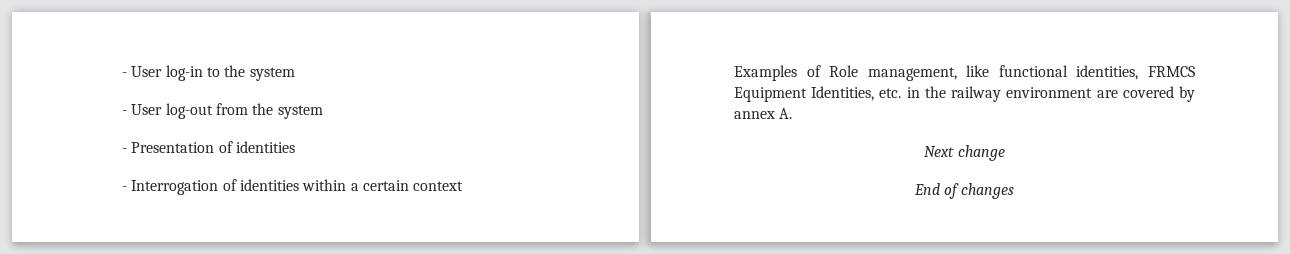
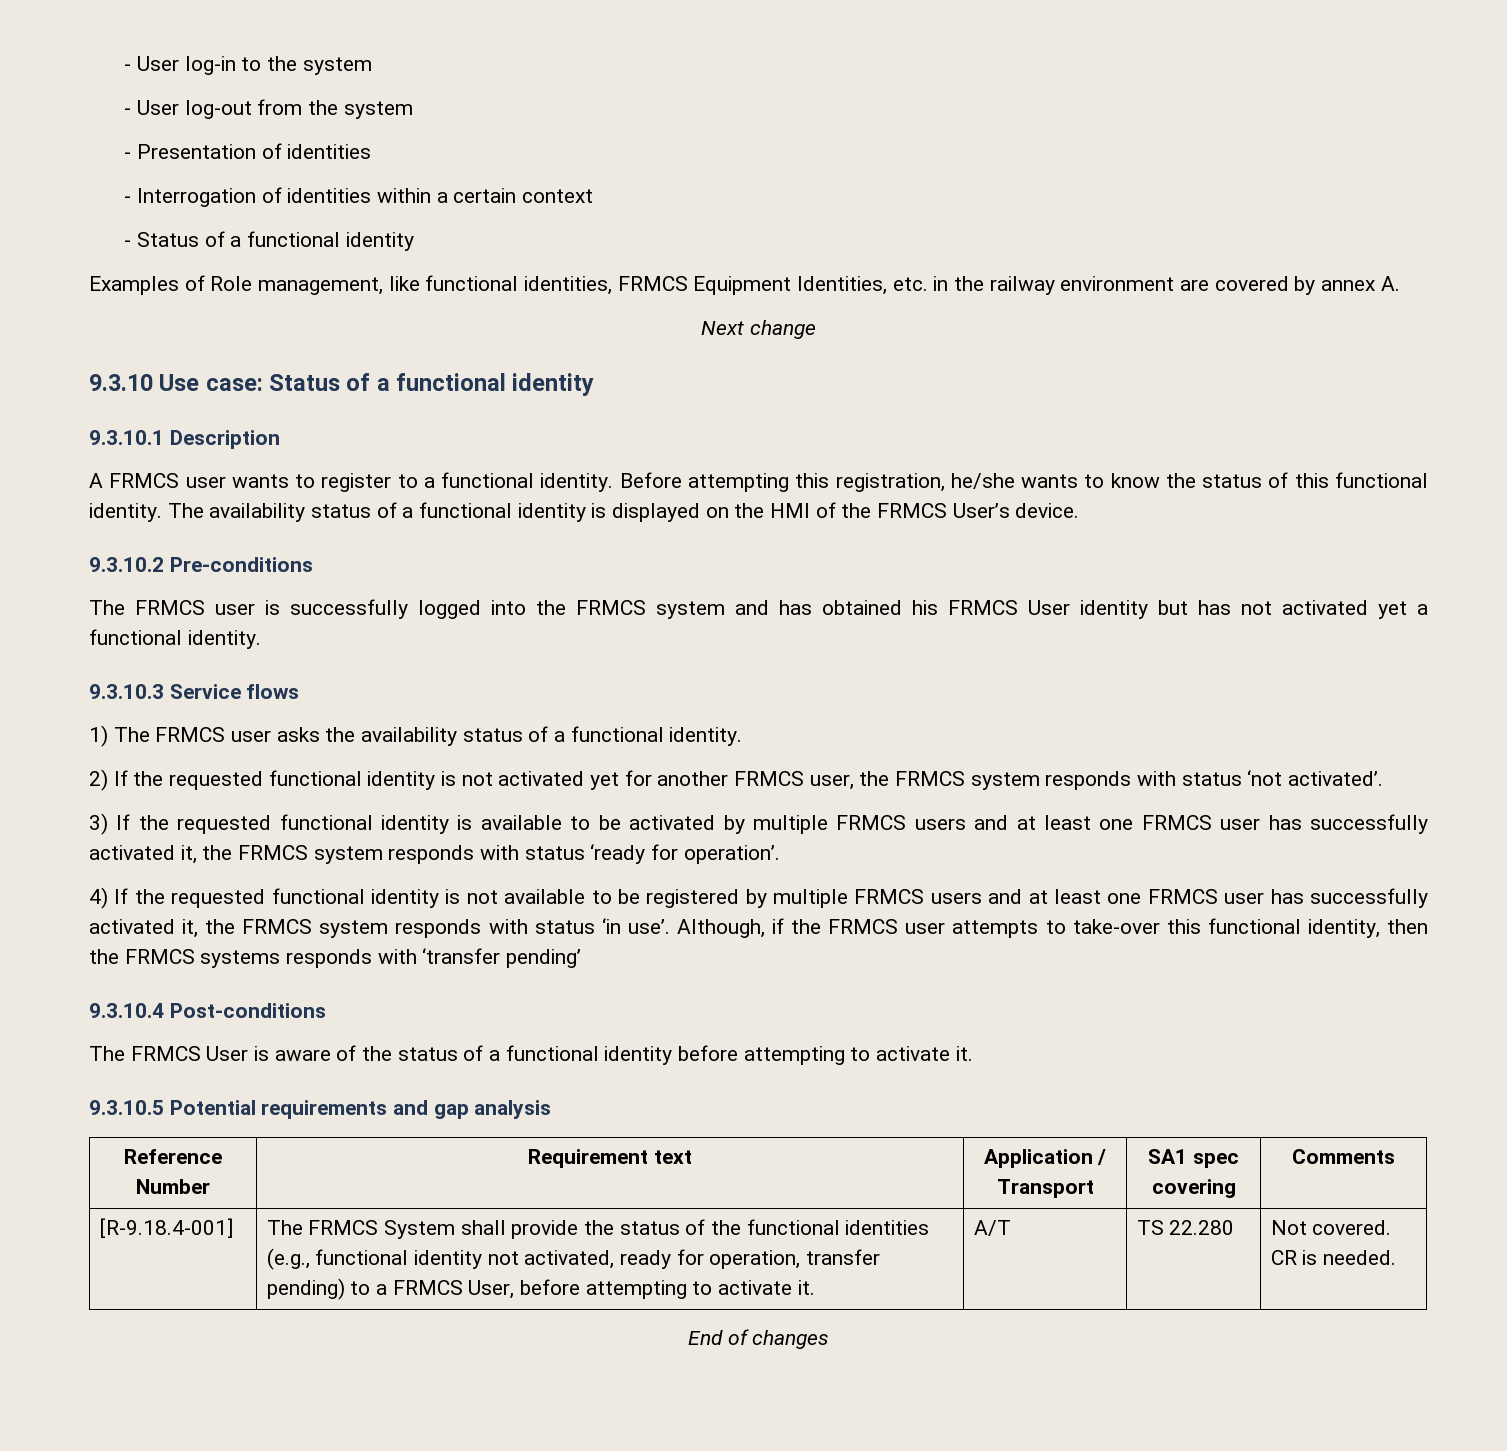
+ - Status of a functional identity
+ 9.3.10 Use case: Status of a functional identity
+ 9.3.10.1 Description
+ A FRMCS user wants to register to a functional identity. Before attempting this registration, he/she wants to know the status of this functional identity. The availability status of a functional identity is displayed on the HMI of the FRMCS User’s device.
+ 9.3.10.2 Pre-conditions
+ The FRMCS user is successfully logged into the FRMCS system and has obtained his FRMCS User identity but has not activated yet a functional identity.
+ 9.3.10.3 Service flows
+ 1) The FRMCS user asks the availability status of a functional identity.
+ 2) If the requested functional identity is not activated yet for another FRMCS user, the FRMCS system responds with status ‘not activated’.
+ 3) If the requested functional identity is available to be activated by multiple FRMCS users and at least one FRMCS user has successfully activated it, the FRMCS system responds with status ‘ready for operation’.
+ 4) If the requested functional identity is not available to be registered by multiple FRMCS users and at least one FRMCS user has successfully activated it, the FRMCS system responds with status ‘in use’. Although, if the FRMCS user attempts to take-over this functional identity, then the FRMCS systems responds with ‘transfer pending’
+ 9.3.10.4 Post-conditions
+ The FRMCS User is aware of the status of a functional identity before attempting to activate it.
+ 9.3.10.5 Potential requirements and gap analysis
+ Reference Number | Requirement text | Application / Transport | SA1 spec covering | Comments
+ [R-9.18.4-001] | The FRMCS System shall provide the status of the functional identities (e.g., functional identity not activated, ready for operation, transfer pending) to a FRMCS User, before attempting to activate it. | A/T | TS 22.280 | Not covered. CR is needed.

